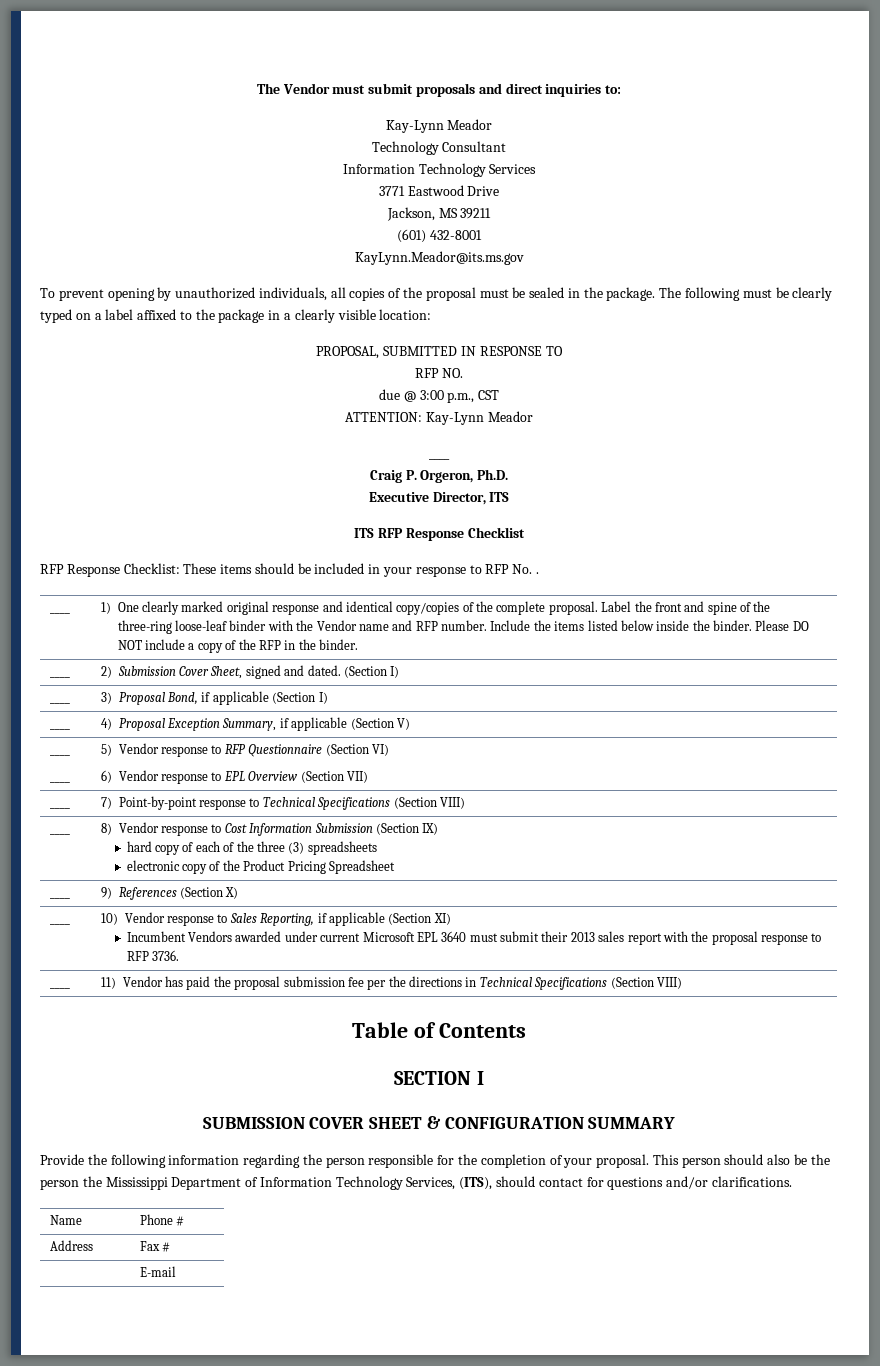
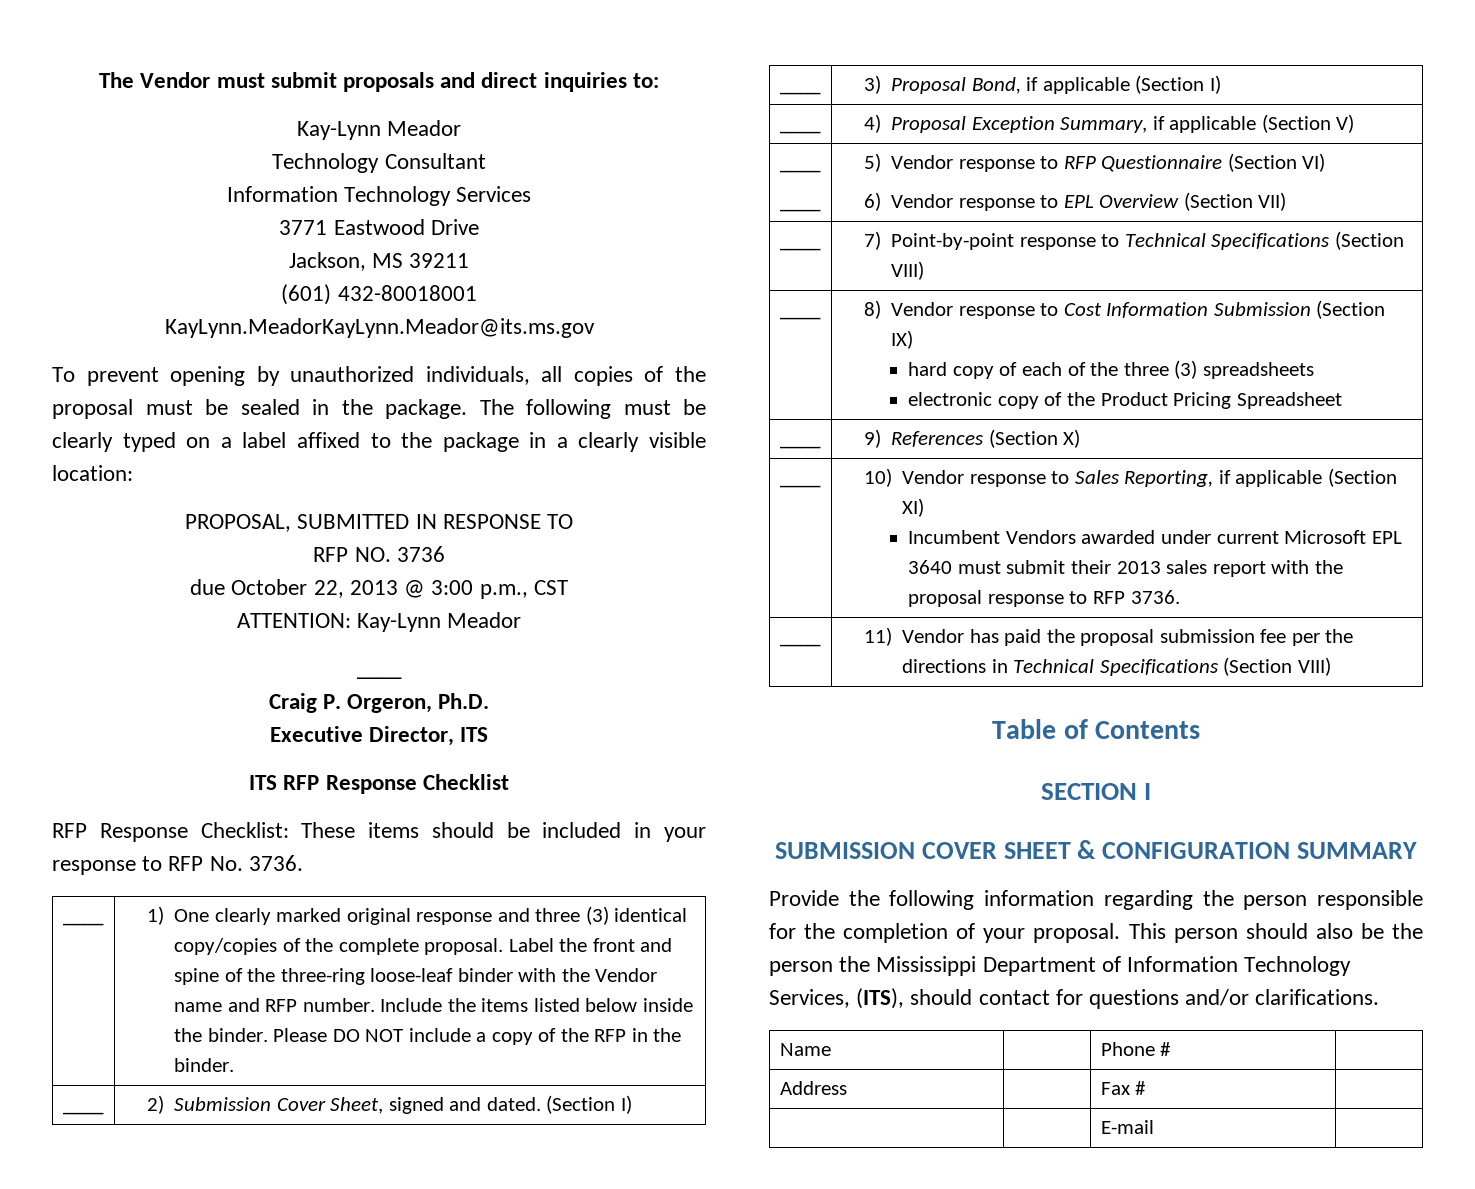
- (601) 432-8001
- KayLynn.Meador@its.ms.gov
+ (601) 432-80018001
+ KayLynn.MeadorKayLynn.Meador@its.ms.gov
- RFP NO.
+ RFP NO. 3736
- due @ 3:00 p.m., CST
+ due October 22, 2013 @ 3:00 p.m., CST
- RFP Response Checklist: These items should be included in your response to RFP No. .
+ RFP Response Checklist: These items should be included in your response to RFP No. 3736.
- 1) One clearly marked original response and identical copy/copies of the complete proposal.
+ 1) One clearly marked original response and three (3) identical copy/copies of the complete proposal.

